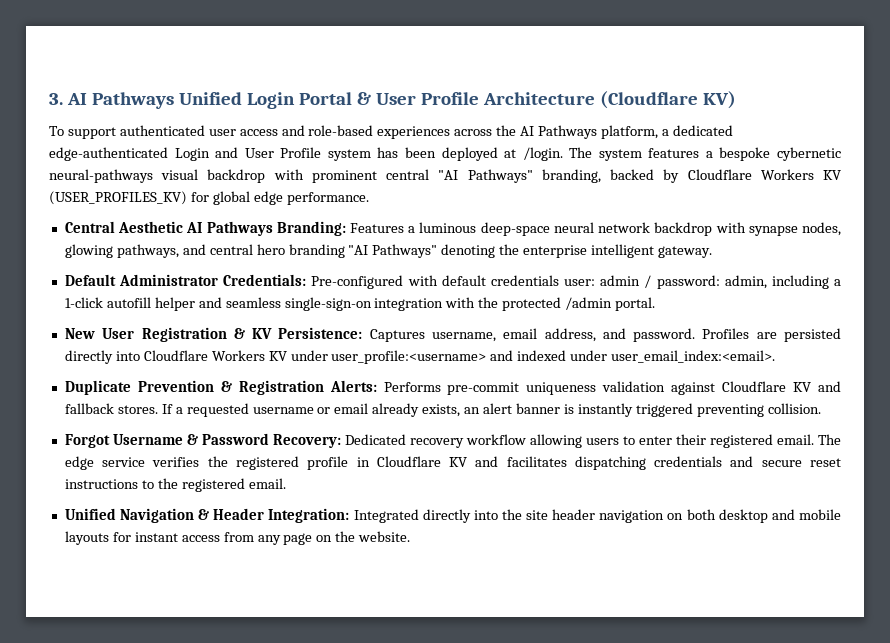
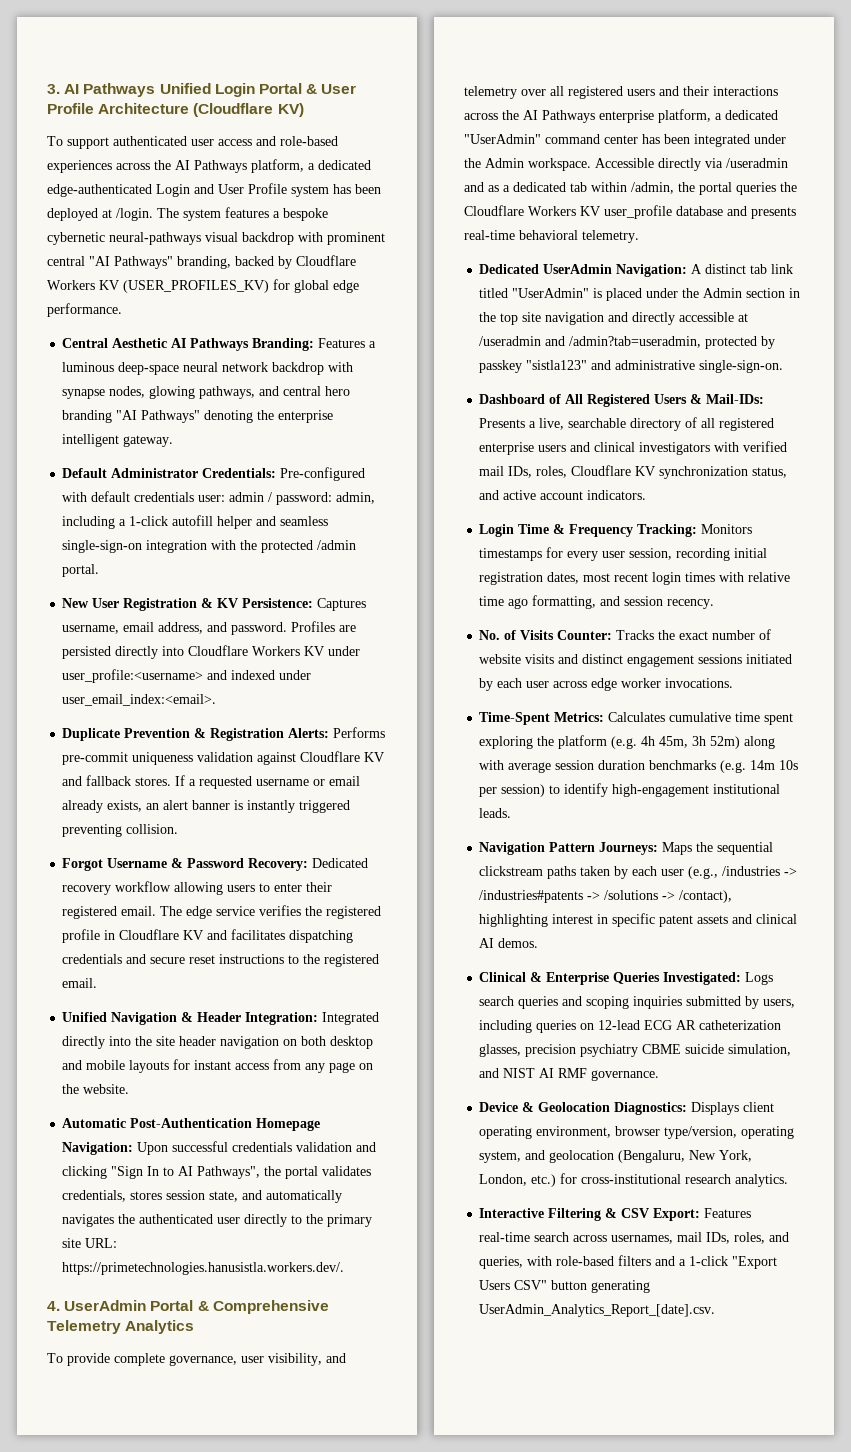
+ Automatic Post-Authentication Homepage Navigation: Upon successful credentials validation and clicking "Sign In to AI Pathways", the portal validates credentials, stores session state, and automatically navigates the authenticated user directly to the primary site URL: https://primetechnologies.hanusistla.workers.dev/.
+ 4. UserAdmin Portal & Comprehensive Telemetry Analytics
+ To provide complete governance, user visibility, and telemetry over all registered users and their interactions across the AI Pathways enterprise platform, a dedicated "UserAdmin" command center has been integrated under the Admin workspace. Accessible directly via /useradmin and as a dedicated tab within /admin, the portal queries the Cloudflare Workers KV user_profile database and presents real-time behavioral telemetry.
+ Dedicated UserAdmin Navigation: A distinct tab link titled "UserAdmin" is placed under the Admin section in the top site navigation and directly accessible at /useradmin and /admin?tab=useradmin, protected by passkey "sistla123" and administrative single-sign-on.
+ Dashboard of All Registered Users & Mail-IDs: Presents a live, searchable directory of all registered enterprise users and clinical investigators with verified mail IDs, roles, Cloudflare KV synchronization status, and active account indicators.
+ Login Time & Frequency Tracking: Monitors timestamps for every user session, recording initial registration dates, most recent login times with relative time ago formatting, and session recency.
+ No. of Visits Counter: Tracks the exact number of website visits and distinct engagement sessions initiated by each user across edge worker invocations.
+ Time-Spent Metrics: Calculates cumulative time spent exploring the platform (e.g. 4h 45m, 3h 52m) along with average session duration benchmarks (e.g. 14m 10s per session) to identify high-engagement institutional leads.
+ Navigation Pattern Journeys: Maps the sequential clickstream paths taken by each user (e.g., /industries -> /industries#patents -> /solutions -> /contact), highlighting interest in specific patent assets and clinical AI demos.
+ Clinical & Enterprise Queries Investigated: Logs search queries and scoping inquiries submitted by users, including queries on 12-lead ECG AR catheterization glasses, precision psychiatry CBME suicide simulation, and NIST AI RMF governance.
+ Device & Geolocation Diagnostics: Displays client operating environment, browser type/version, operating system, and geolocation (Bengaluru, New York, London, etc.) for cross-institutional research analytics.
+ Interactive Filtering & CSV Export: Features real-time search across usernames, mail IDs, roles, and queries, with role-based filters and a 1-click "Export Users CSV" button generating UserAdmin_Analytics_Report_[date].csv.

